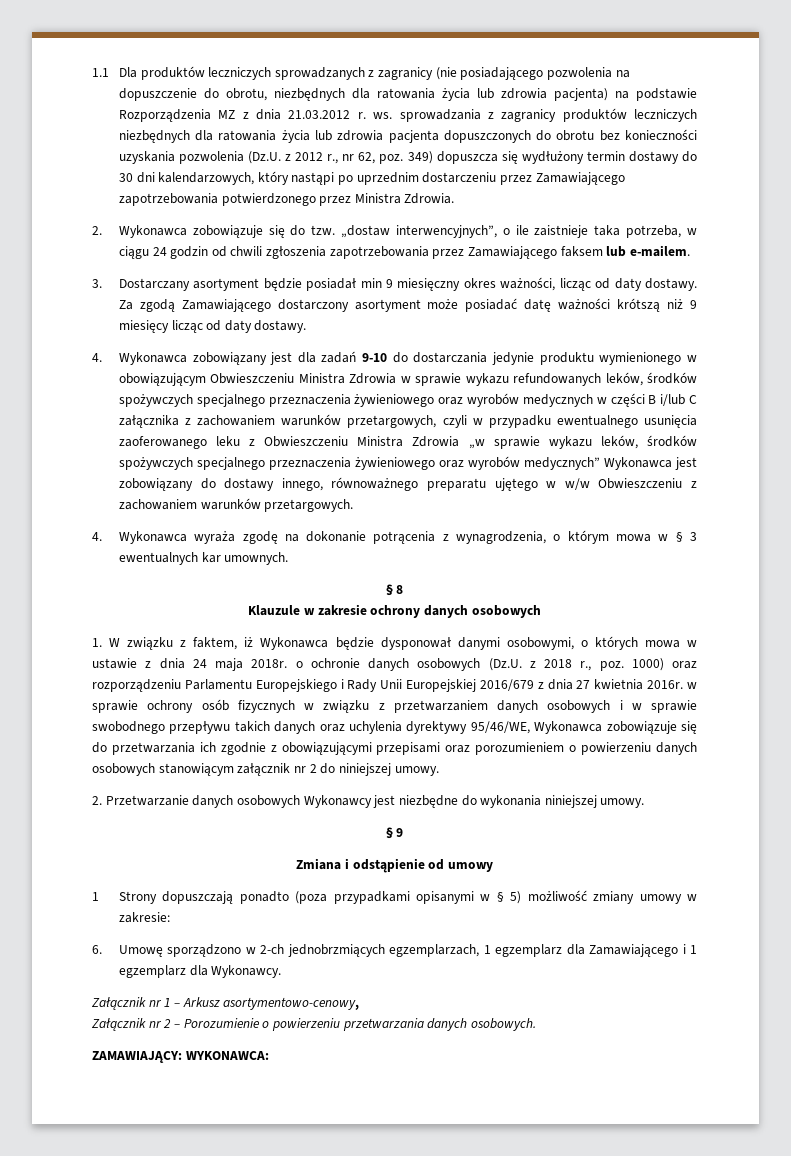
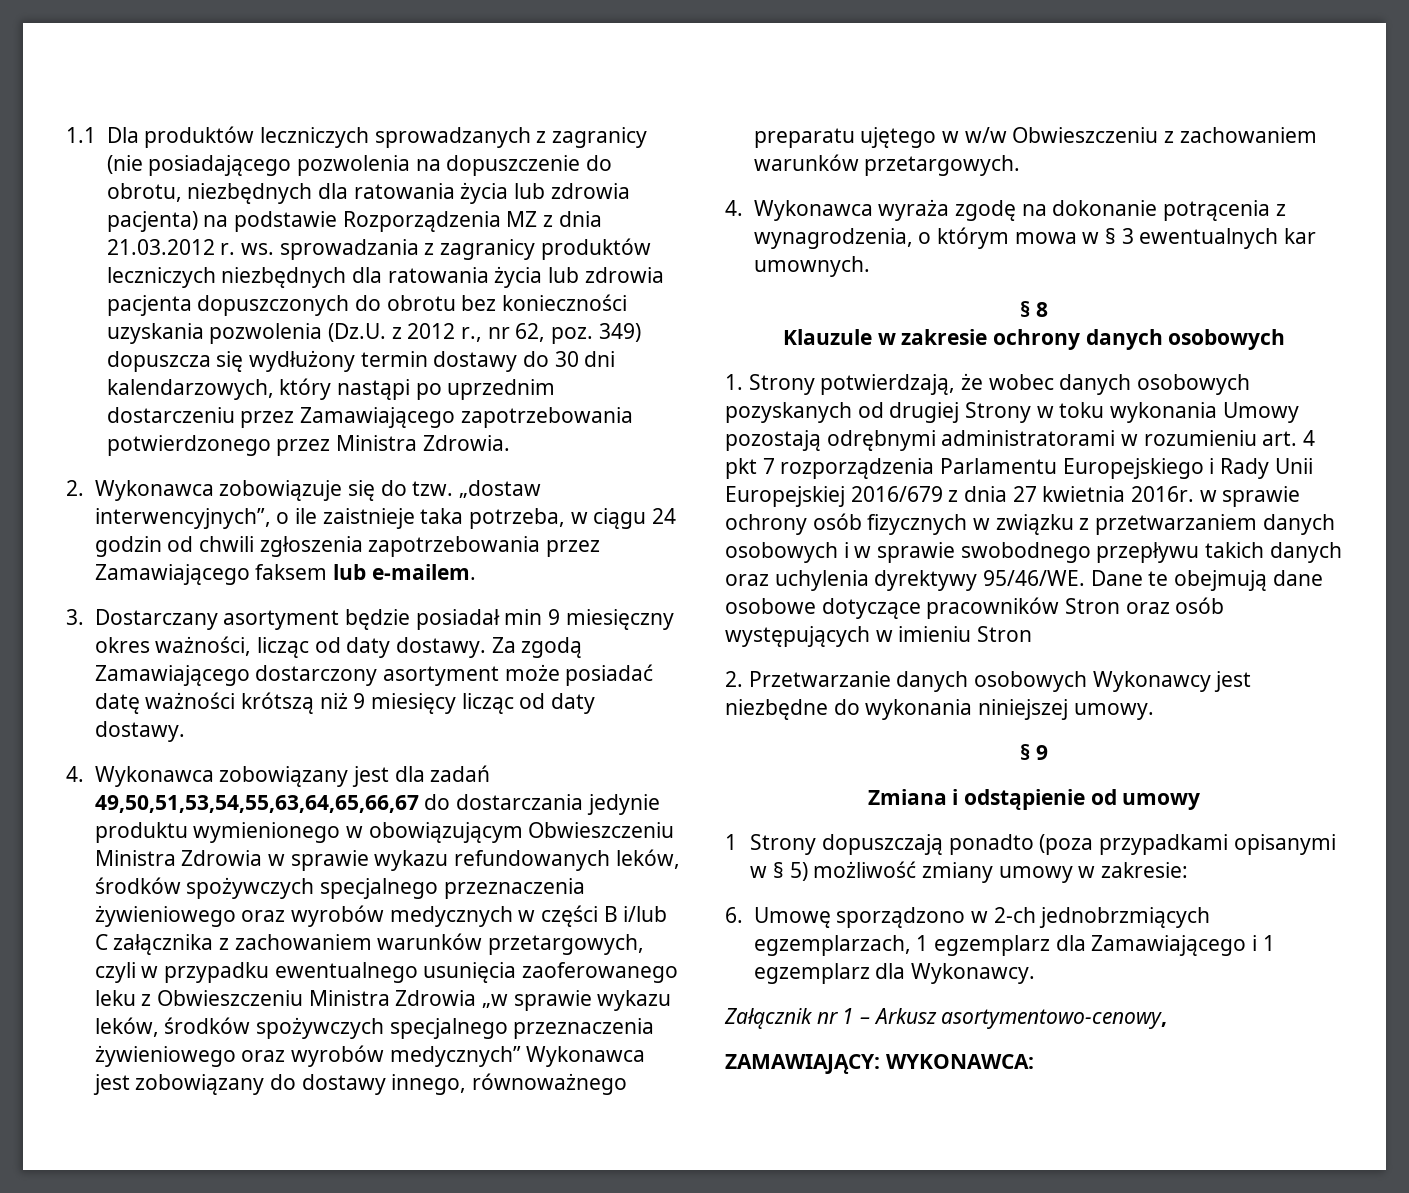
- 4. Wykonawca zobowiązany jest dla zadań 9-10 do dostarczania jedynie produktu wymienionego w obowiązującym Obwieszczeniu Ministra Zdrowia w sprawie wykazu refundowanych leków, środków spożywczych specjalnego przeznaczenia żywieniowego oraz wyrobów medycznych w części B i/lub C załącznika z zachowaniem warunków przetargowych, czyli w przypadku ewentualnego usunięcia zaoferowanego leku z Obwieszczeniu Ministra Zdrowia „w sprawie wykazu leków, środków spożywczych specjalnego przeznaczenia żywieniowego oraz wyrobów medycznych” Wykonawca jest zobowiązany do dostawy innego, równoważnego preparatu ujętego w w/w Obwieszczeniu z zachowaniem warunków przetargowych.
+ 4. Wykonawca zobowiązany jest dla zadań 49,50,51,53,54,55,63,64,65,66,67 do dostarczania jedynie produktu wymienionego w obowiązującym Obwieszczeniu Ministra Zdrowia w sprawie wykazu refundowanych leków, środków spożywczych specjalnego przeznaczenia żywieniowego oraz wyrobów medycznych w części B i/lub C załącznika z zachowaniem warunków przetargowych, czyli w przypadku ewentualnego usunięcia zaoferowanego leku z Obwieszczeniu Ministra Zdrowia „w sprawie wykazu leków, środków spożywczych specjalnego przeznaczenia żywieniowego oraz wyrobów medycznych” Wykonawca jest zobowiązany do dostawy innego, równoważnego preparatu ujętego w w/w Obwieszczeniu z zachowaniem warunków przetargowych.
- 1. W związku z faktem, iż Wykonawca będzie dysponował danymi osobowymi, o których mowa w ustawie z dnia 24 maja 2018r. o ochronie danych osobowych (Dz.U. z 2018 r., poz. 1000) oraz rozporządzeniu Parlamentu Europejskiego i Rady Unii Europejskiej 2016/679 z dnia 27 kwietnia 2016r. w sprawie ochrony osób fizycznych w związku z przetwarzaniem danych osobowych i w sprawie swobodnego przepływu takich danych oraz uchylenia dyrektywy 95/46/WE, Wykonawca zobowiązuje się do przetwarzania ich zgodnie z obowiązującymi przepisami oraz porozumieniem o powierzeniu danych osobowych stanowiącym załącznik nr 2 do niniejszej umowy.
+ 1. Strony potwierdzają, że wobec danych osobowych pozyskanych od drugiej Strony w toku wykonania Umowy pozostają odrębnymi administratorami w rozumieniu art. 4 pkt 7 rozporządzenia Parlamentu Europejskiego i Rady Unii Europejskiej 2016/679 z dnia 27 kwietnia 2016r. w sprawie ochrony osób fizycznych w związku z przetwarzaniem danych osobowych i w sprawie swobodnego przepływu takich danych oraz uchylenia dyrektywy 95/46/WE. Dane te obejmują dane osobowe dotyczące pracowników Stron oraz osób występujących w imieniu Stron
- Załącznik nr 2 – Porozumienie o powierzeniu przetwarzania danych osobowych.

